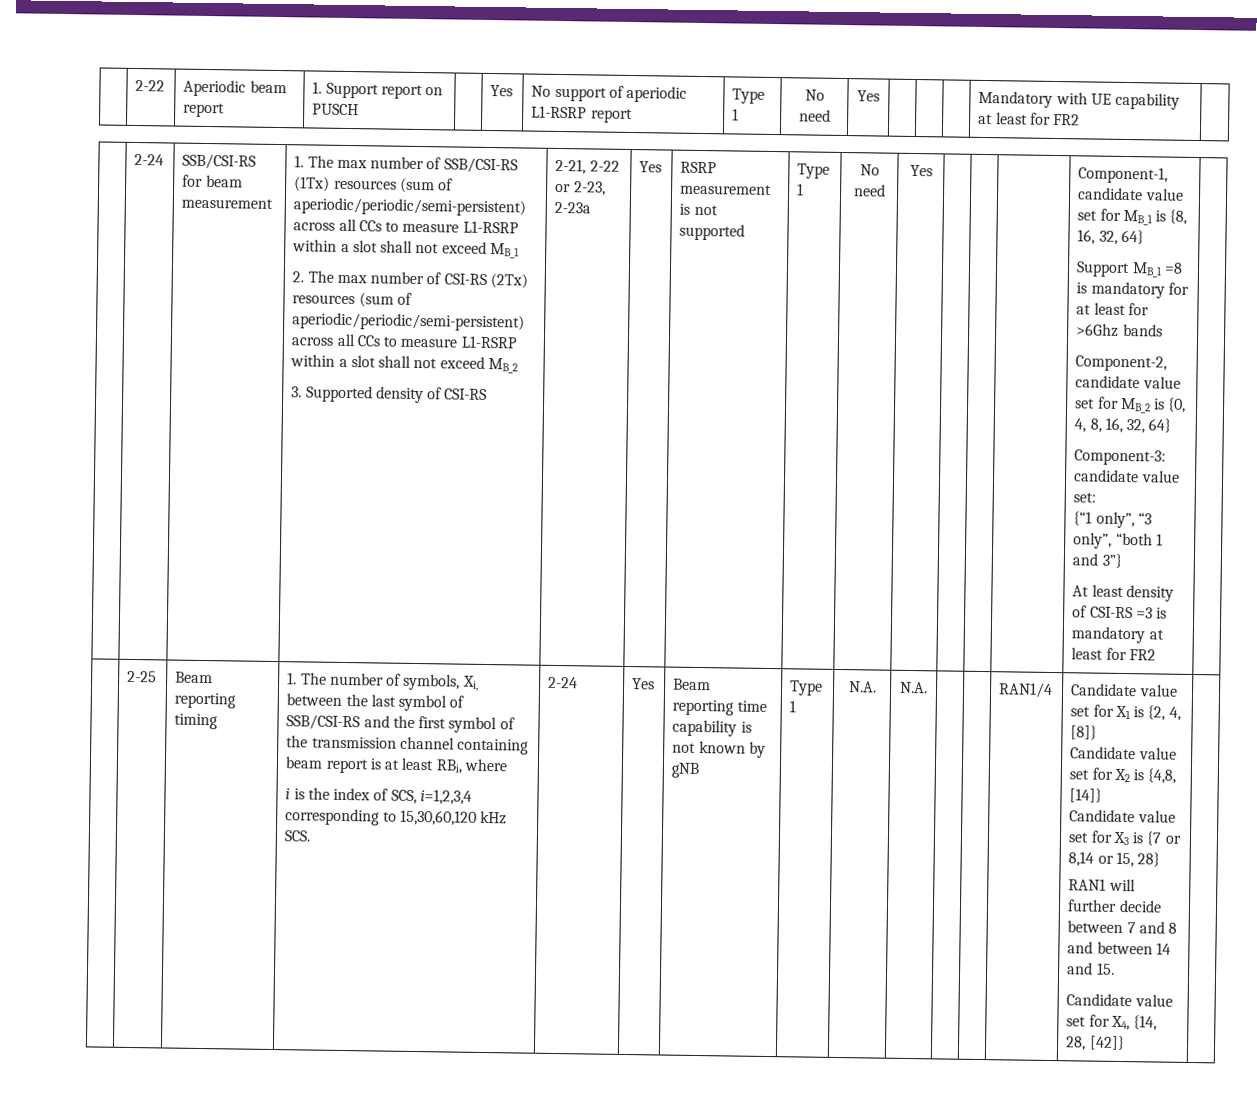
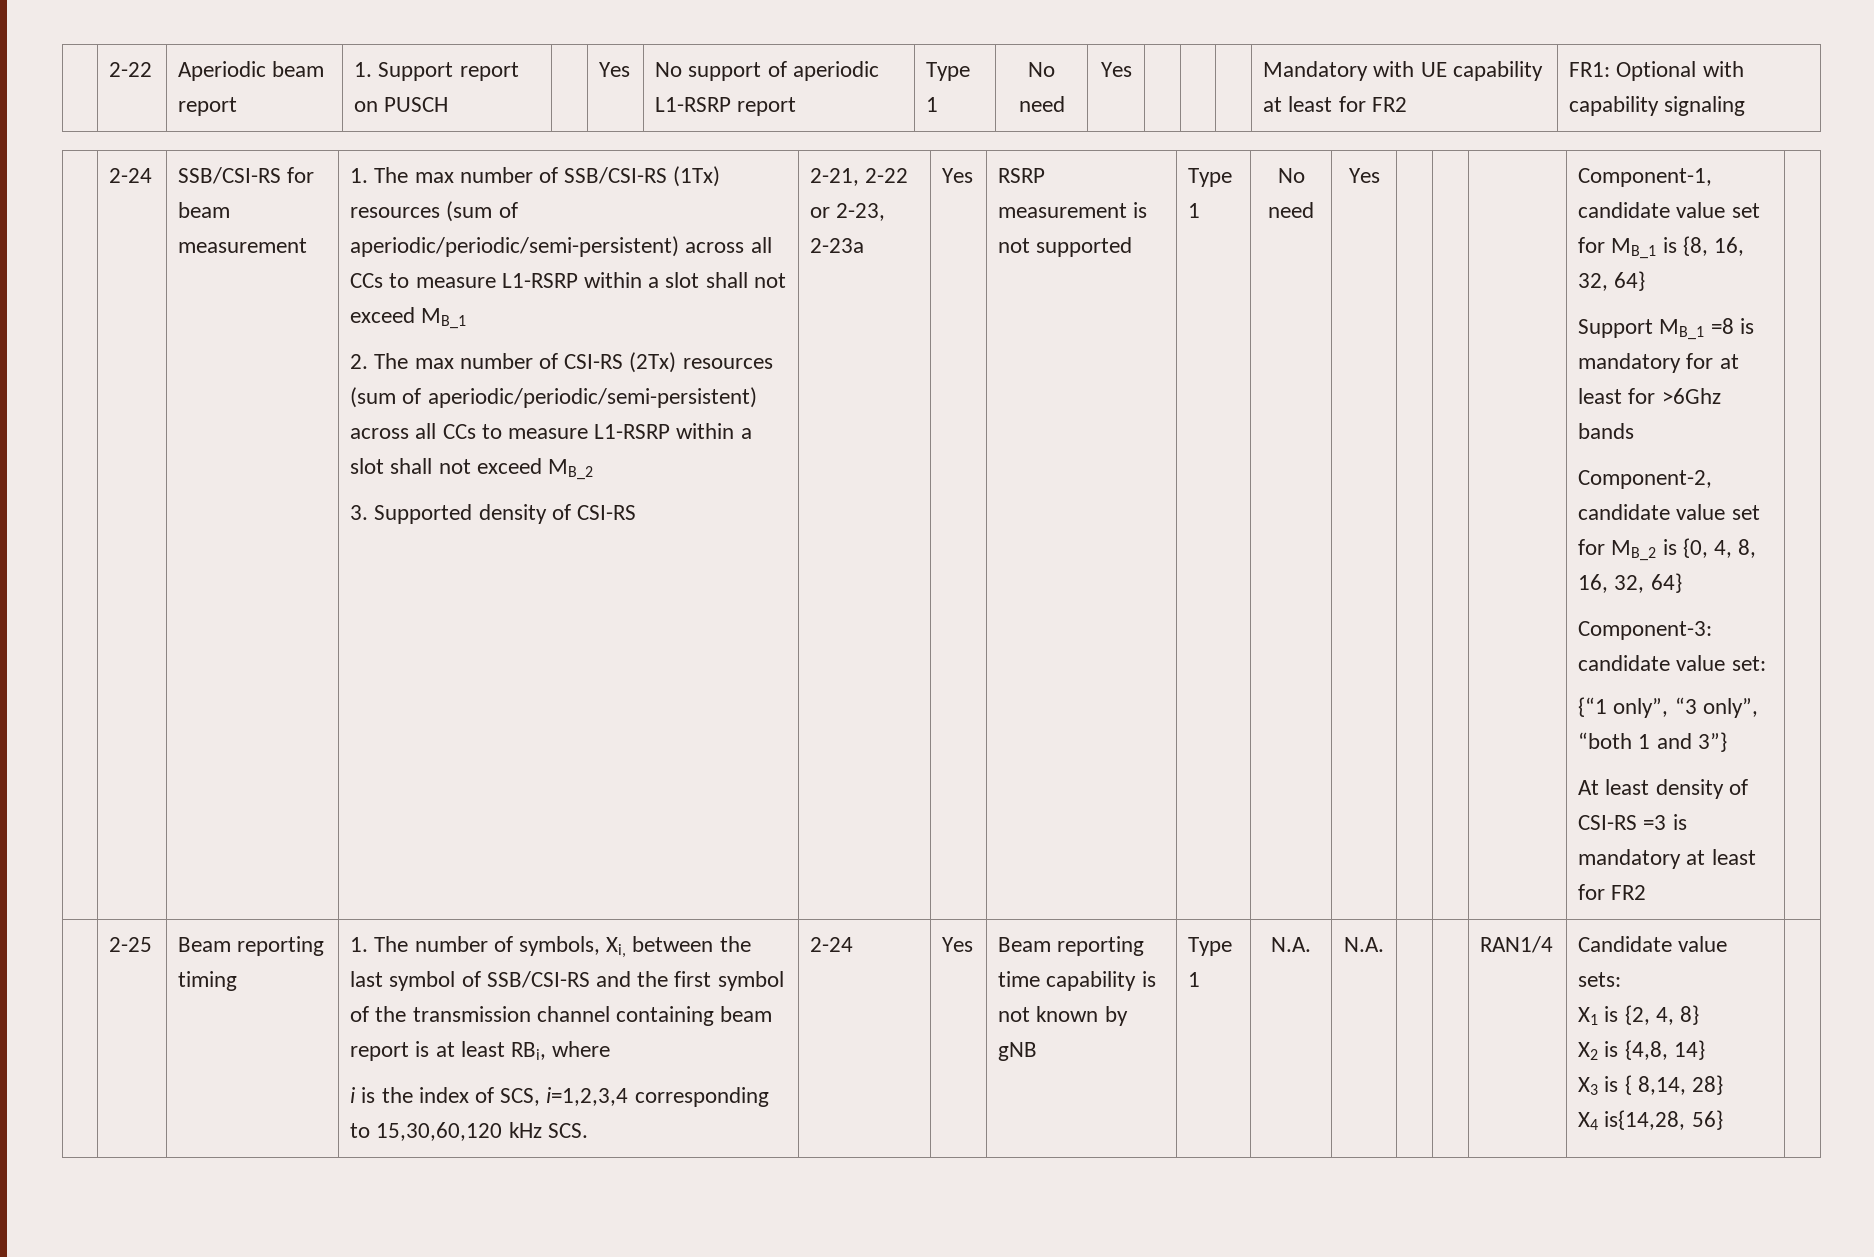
- | 2-22 | Aperiodic beam report | 1. Support report on PUSCH | | Yes | No support of aperiodic L1-RSRP report | Type 1 | No need | Yes | | | | Mandatory with UE capability at least for FR2 |
+ | 2-22 | Aperiodic beam report | 1. Support report on PUSCH | | Yes | No support of aperiodic L1-RSRP report | Type 1 | No need | Yes | | | | Mandatory with UE capability at least for FR2 | FR1: Optional with capability signaling
- Candidate value set for X1 is {2, 4, [8]}
- Candidate value set for X2 is {4,8, [14]}
- Candidate value set for X3 is {7 or 8,14 or 15, 28}
- RAN1 will further decide between 7 and 8 and between 14 and 15.
- Candidate value set for X4, {14, 28, [42]}
+ Candidate value sets:
+ X1 is {2, 4, 8}
+ X2 is {4,8, 14}
+ X3 is { 8,14, 28}
+ X4 is{14,28, 56}

